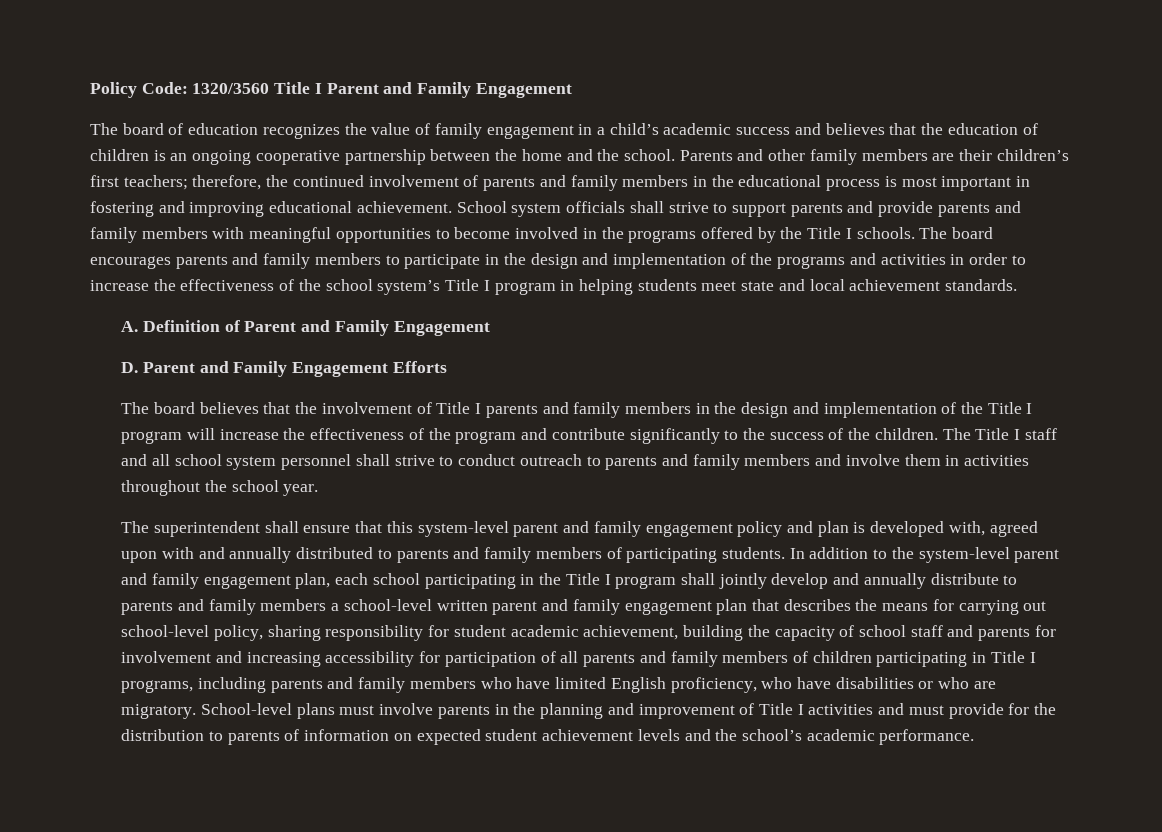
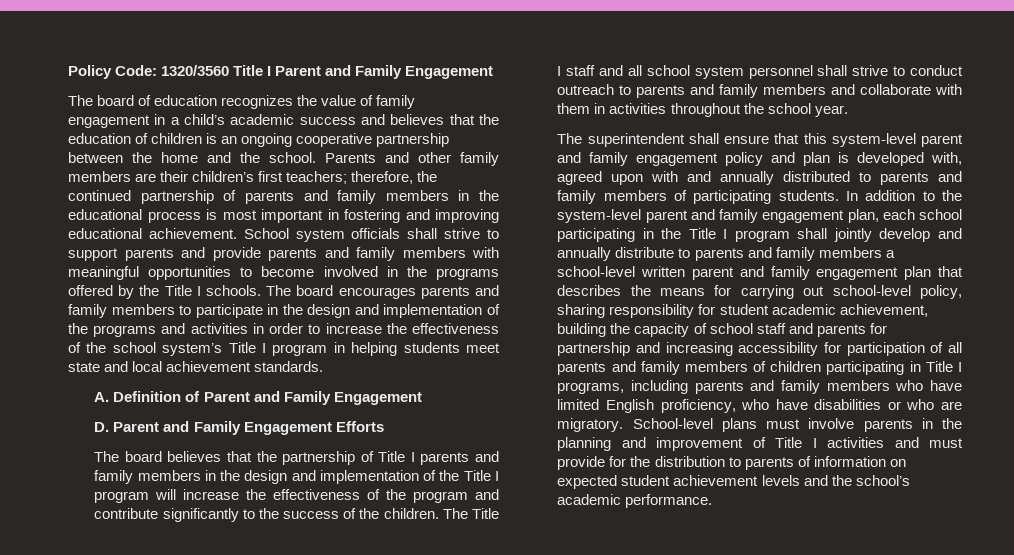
- Parents and other family members are their children’s first teachers; therefore, the continued involvement of parents and family members in the educational process is most important in fostering and improving educational achievement.
+ Parents and other family members are their children’s first teachers; therefore, the continued partnership of parents and family members in the educational process is most important in fostering and improving educational achievement.
- The board believes that the involvement of Title I parents and family members in the design and implementation of the Title I program will increase the effectiveness of the program and contribute significantly to the success of the children.
+ The board believes that the partnership of Title I parents and family members in the design and implementation of the Title I program will increase the effectiveness of the program and contribute significantly to the success of the children.
- The Title I staff and all school system personnel shall strive to conduct outreach to parents and family members and involve them in activities throughout the school year.
+ The Title I staff and all school system personnel shall strive to conduct outreach to parents and family members and collaborate with them in activities throughout the school year.
- In addition to the system-level parent and family engagement plan, each school participating in the Title I program shall jointly develop and annually distribute to parents and family members a school-level written parent and family engagement plan that describes the means for carrying out school-level policy, sharing responsibility for student academic achievement, building the capacity of school staff and parents for involvement and increasing accessibility for participation of all parents and family members of children participating in Title I programs, including parents and family members who have limited English proficiency, who have disabilities or who are migratory.
+ In addition to the system-level parent and family engagement plan, each school participating in the Title I program shall jointly develop and annually distribute to parents and family members a school-level written parent and family engagement plan that describes the means for carrying out school-level policy, sharing responsibility for student academic achievement, building the capacity of school staff and parents for partnership and increasing accessibility for participation of all parents and family members of children participating in Title I programs, including parents and family members who have limited English proficiency, who have disabilities or who are migratory.

